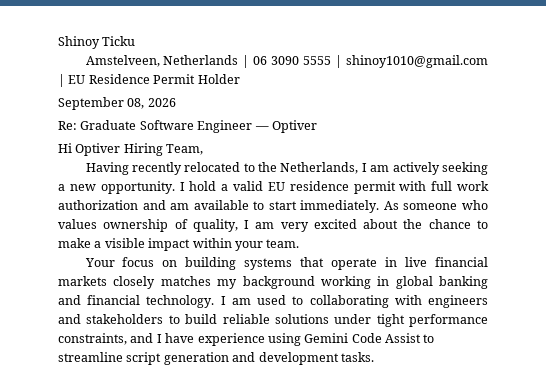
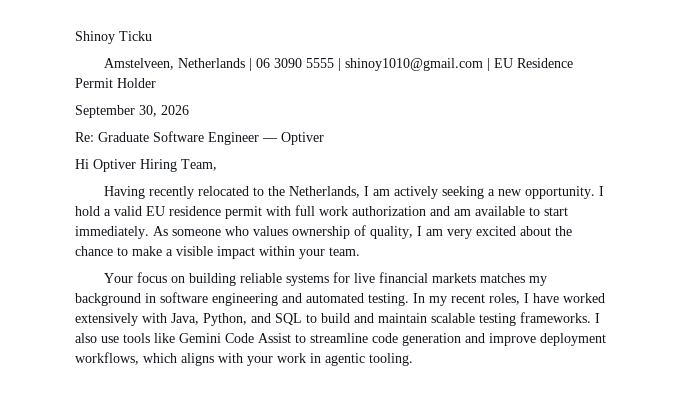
- September 08, 2026
+ September 30, 2026
- Your focus on building systems that operate in live financial markets closely matches my background working in global banking and financial technology. I am used to collaborating with engineers and stakeholders to build reliable solutions under tight performance constraints, and I have experience using Gemini Code Assist to streamline script generation and development tasks.
+ Your focus on building reliable systems for live financial markets matches my background in software engineering and automated testing. In my recent roles, I have worked extensively with Java, Python, and SQL to build and maintain scalable testing frameworks. I also use tools like Gemini Code Assist to streamline code generation and improve deployment workflows, which aligns with your work in agentic tooling.

